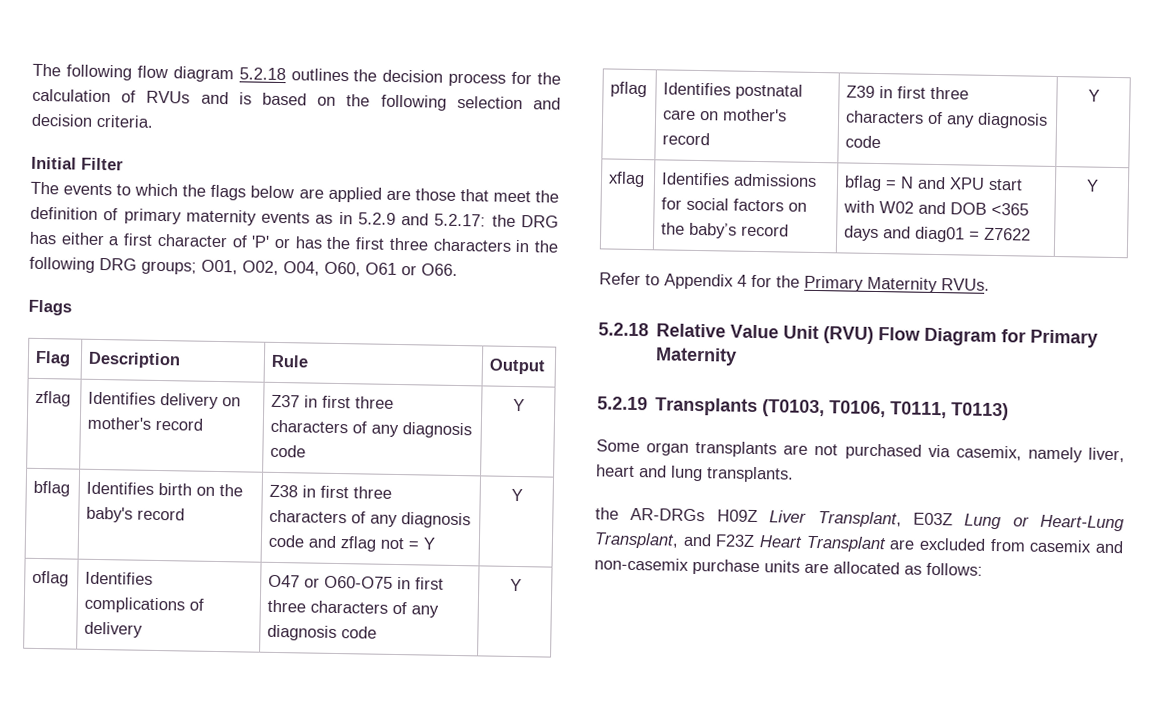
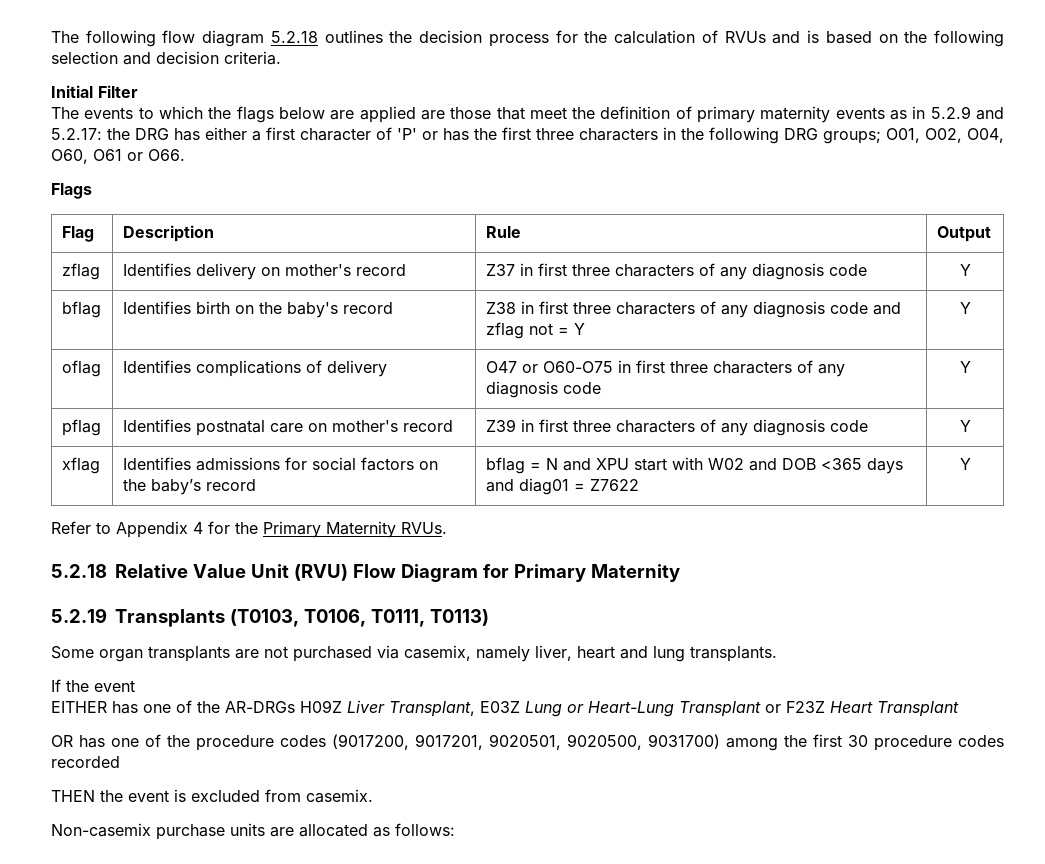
- the AR-DRGs H09Z Liver Transplant, E03Z Lung or Heart-Lung Transplant, and F23Z Heart Transplant are excluded from casemix and non-casemix purchase units are allocated as follows:
+ If the event
+ EITHER has one of the AR-DRGs H09Z Liver Transplant, E03Z Lung or Heart-Lung Transplant or F23Z Heart Transplant
+ OR has one of the procedure codes (9017200, 9017201, 9020501, 9020500, 9031700) among the first 30 procedure codes recorded
+ THEN the event is excluded from casemix.
+ Non-casemix purchase units are allocated as follows:

